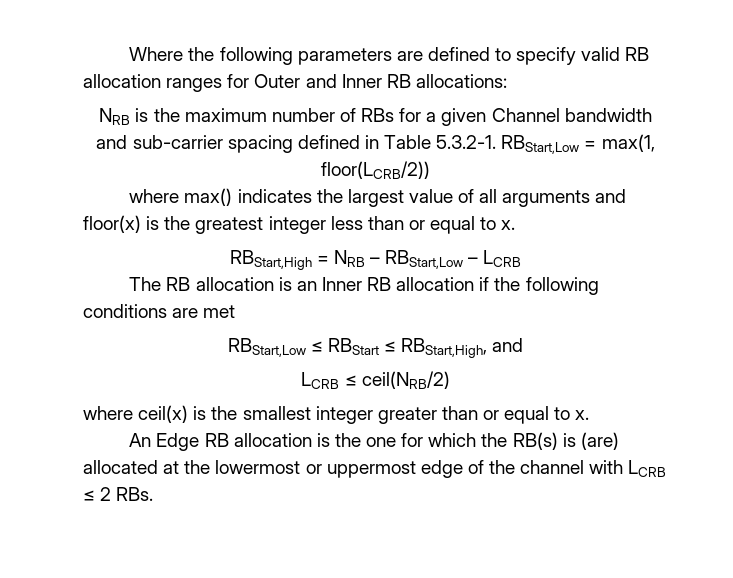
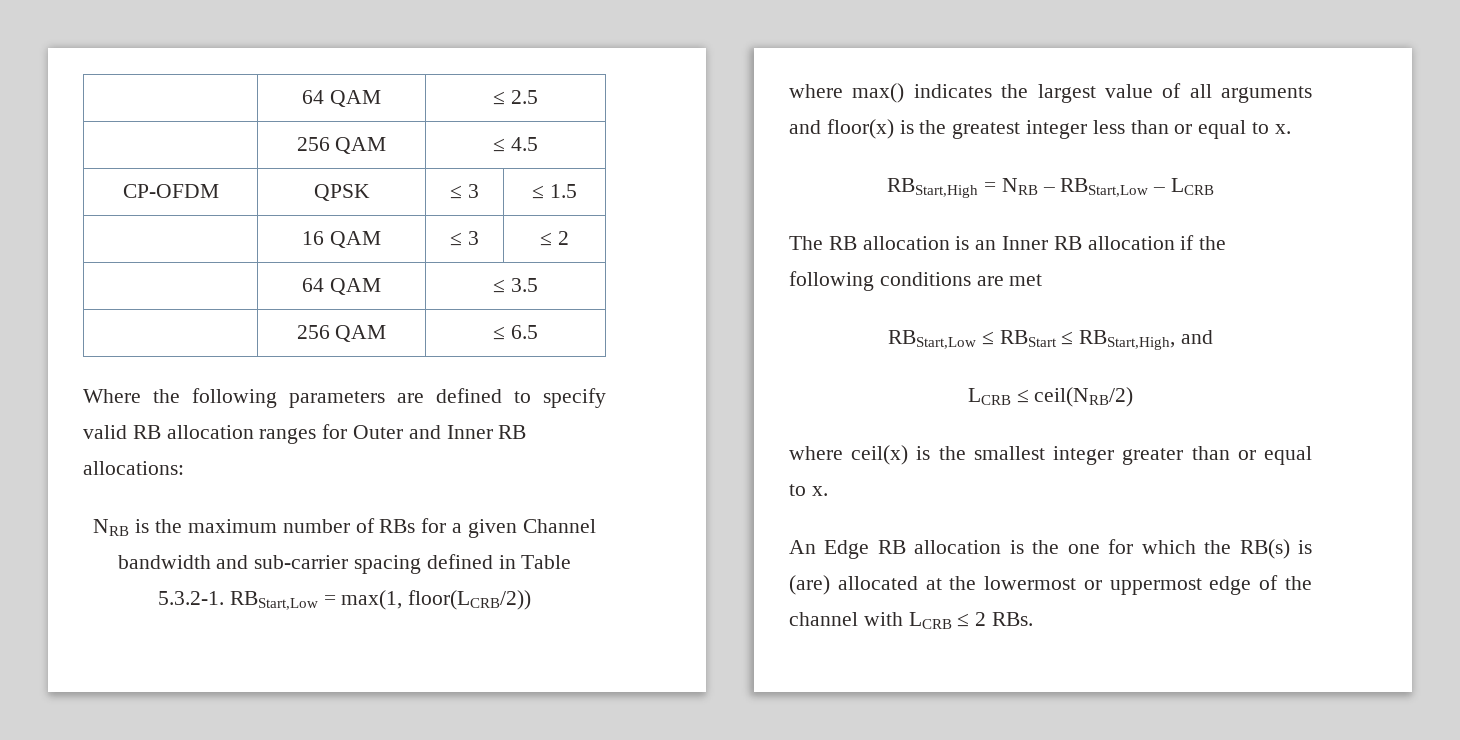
+ | 64 QAM | ≤ 2.5
+ | 256 QAM | ≤ 4.5
+ CP-OFDM | QPSK | ≤ 3 | ≤ 1.5
+ | 16 QAM | ≤ 3 | ≤ 2
+ | 64 QAM | ≤ 3.5
+ | 256 QAM | ≤ 6.5

